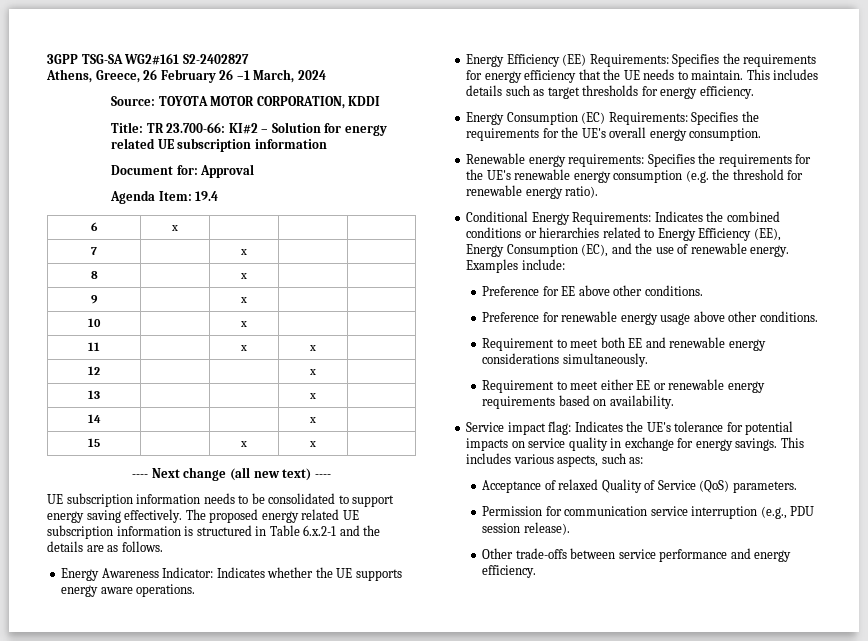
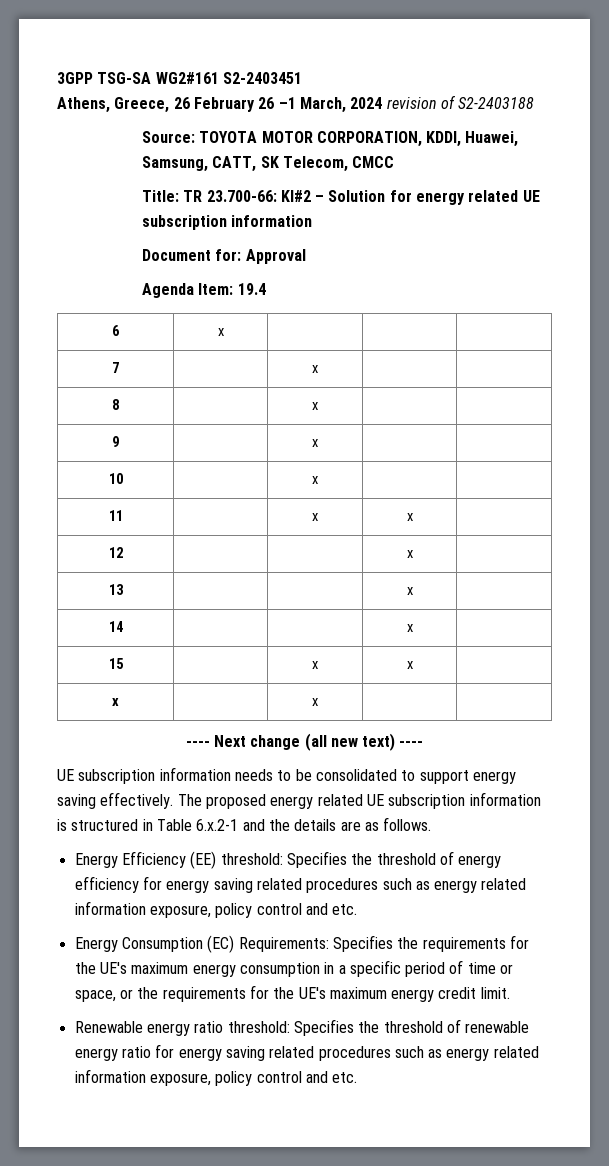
- 3GPP TSG-SA WG2#161 S2-2402827
+ 3GPP TSG-SA WG2#161 S2-2403451
- Athens, Greece, 26 February 26 –1 March, 2024
+ Athens, Greece, 26 February 26 –1 March, 2024 revision of S2-2403188
- Source: TOYOTA MOTOR CORPORATION, KDDI
+ Source: TOYOTA MOTOR CORPORATION, KDDI, Huawei, Samsung, CATT, SK Telecom, CMCC
+ x | | x | |
- Energy Awareness Indicator: Indicates whether the UE supports energy aware operations.
- Energy Efficiency (EE) Requirements: Specifies the requirements for energy efficiency that the UE needs to maintain. This includes details such as target thresholds for energy efficiency.
+ Energy Efficiency (EE) threshold: Specifies the threshold of energy efficiency for energy saving related procedures such as energy related information exposure, policy control and etc.
- Energy Consumption (EC) Requirements: Specifies the requirements for the UE's overall energy consumption.
- Renewable energy requirements: Specifies the requirements for the UE's renewable energy consumption (e.g. the threshold for renewable energy ratio).
- Conditional Energy Requirements: Indicates the combined conditions or hierarchies related to Energy Efficiency (EE), Energy Consumption (EC), and the use of renewable energy. Examples include:
- Preference for EE above other conditions.
- Preference for renewable energy usage above other conditions.
- Requirement to meet both EE and renewable energy considerations simultaneously.
- Requirement to meet either EE or renewable energy requirements based on availability.
- Service impact flag: Indicates the UE's tolerance for potential impacts on service quality in exchange for energy savings. This includes various aspects, such as:
- Acceptance of relaxed Quality of Service (QoS) parameters.
- Permission for communication service interruption (e.g., PDU session release).
- Other trade-offs between service performance and energy efficiency.
+ Energy Consumption (EC) Requirements: Specifies the requirements for the UE's maximum energy consumption in a specific period of time or space, or the requirements for the UE's maximum energy credit limit.
+ Renewable energy ratio threshold: Specifies the threshold of renewable energy ratio for energy saving related procedures such as energy related information exposure, policy control and etc.

